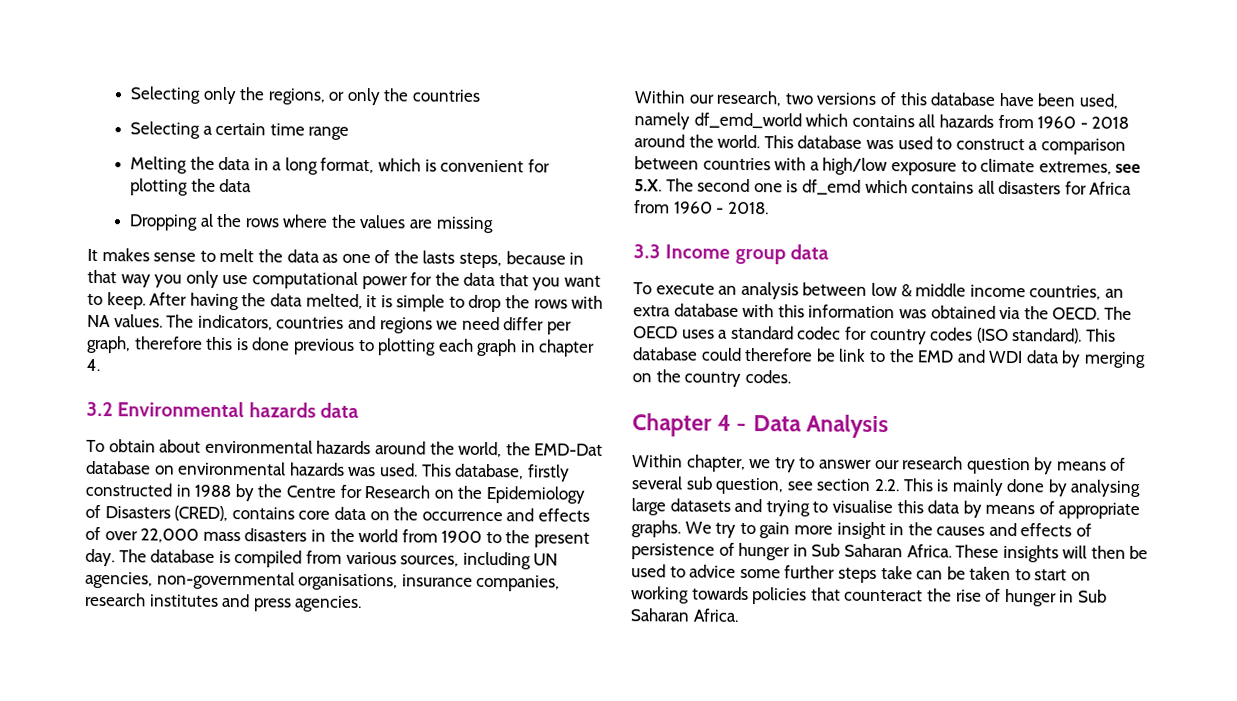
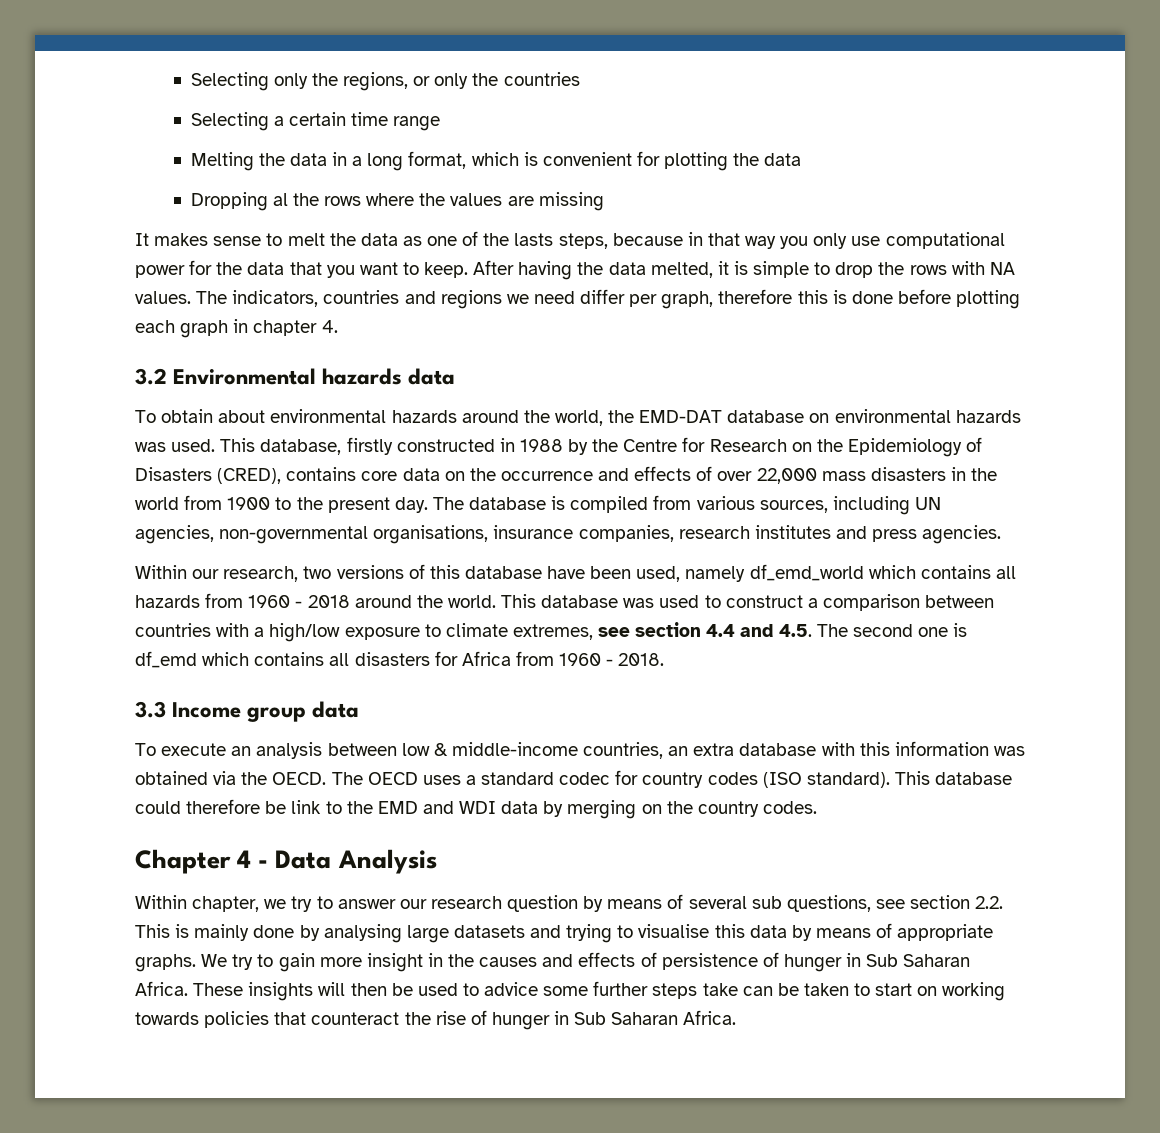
- The indicators, countries and regions we need differ per graph, therefore this is done previous to plotting each graph in chapter 4.
+ The indicators, countries and regions we need differ per graph, therefore this is done before plotting each graph in chapter 4.
- To obtain about environmental hazards around the world, the EMD-Dat database on environmental hazards was used.
+ To obtain about environmental hazards around the world, the EMD-DAT database on environmental hazards was used.
- This database was used to construct a comparison between countries with a high/low exposure to climate extremes, see 5.X. The second one is df_emd which contains all disasters for Africa from 1960 - 2018.
+ This database was used to construct a comparison between countries with a high/low exposure to climate extremes, see section 4.4 and 4.5. The second one is df_emd which contains all disasters for Africa from 1960 - 2018.
- To execute an analysis between low & middle income countries, an extra database with this information was obtained via the OECD.
+ To execute an analysis between low & middle-income countries, an extra database with this information was obtained via the OECD.
- Within chapter, we try to answer our research question by means of several sub question, see section 2.2. This is mainly done by analysing large datasets and trying to visualise this data by means of appropriate graphs.
+ Within chapter, we try to answer our research question by means of several sub questions, see section 2.2. This is mainly done by analysing large datasets and trying to visualise this data by means of appropriate graphs.

